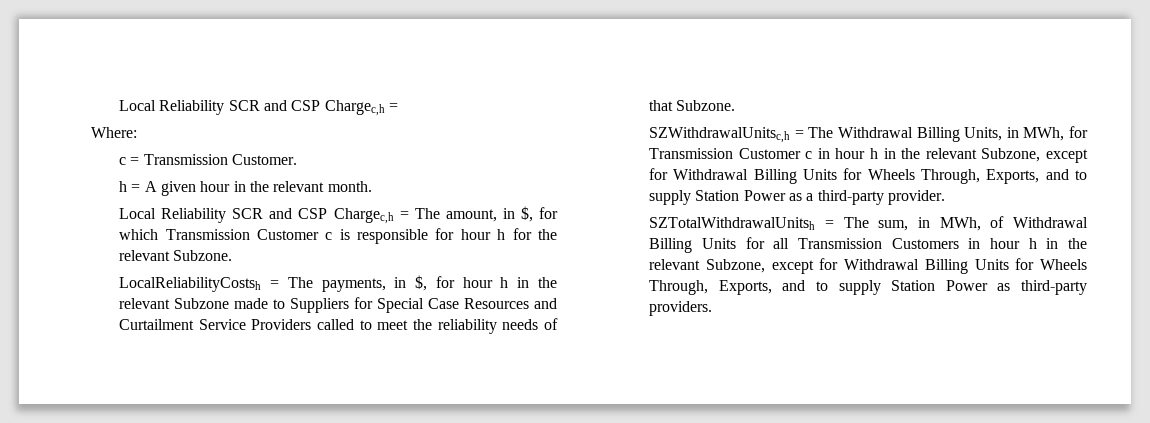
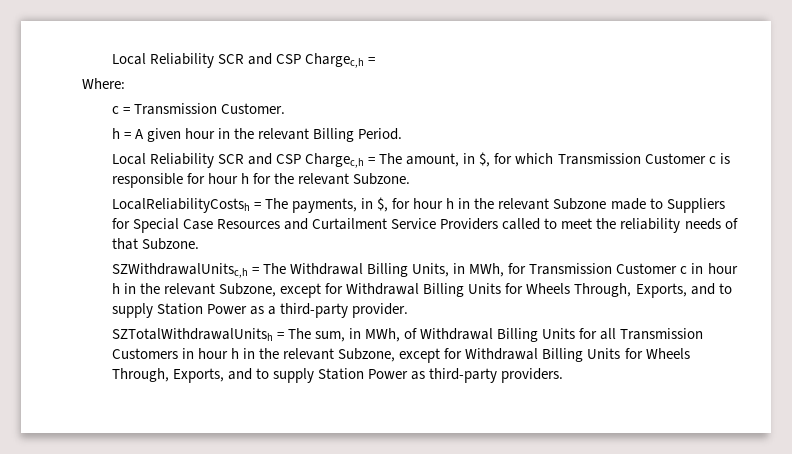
- h = A given hour in the relevant month.
+ h = A given hour in the relevant Billing Period.

